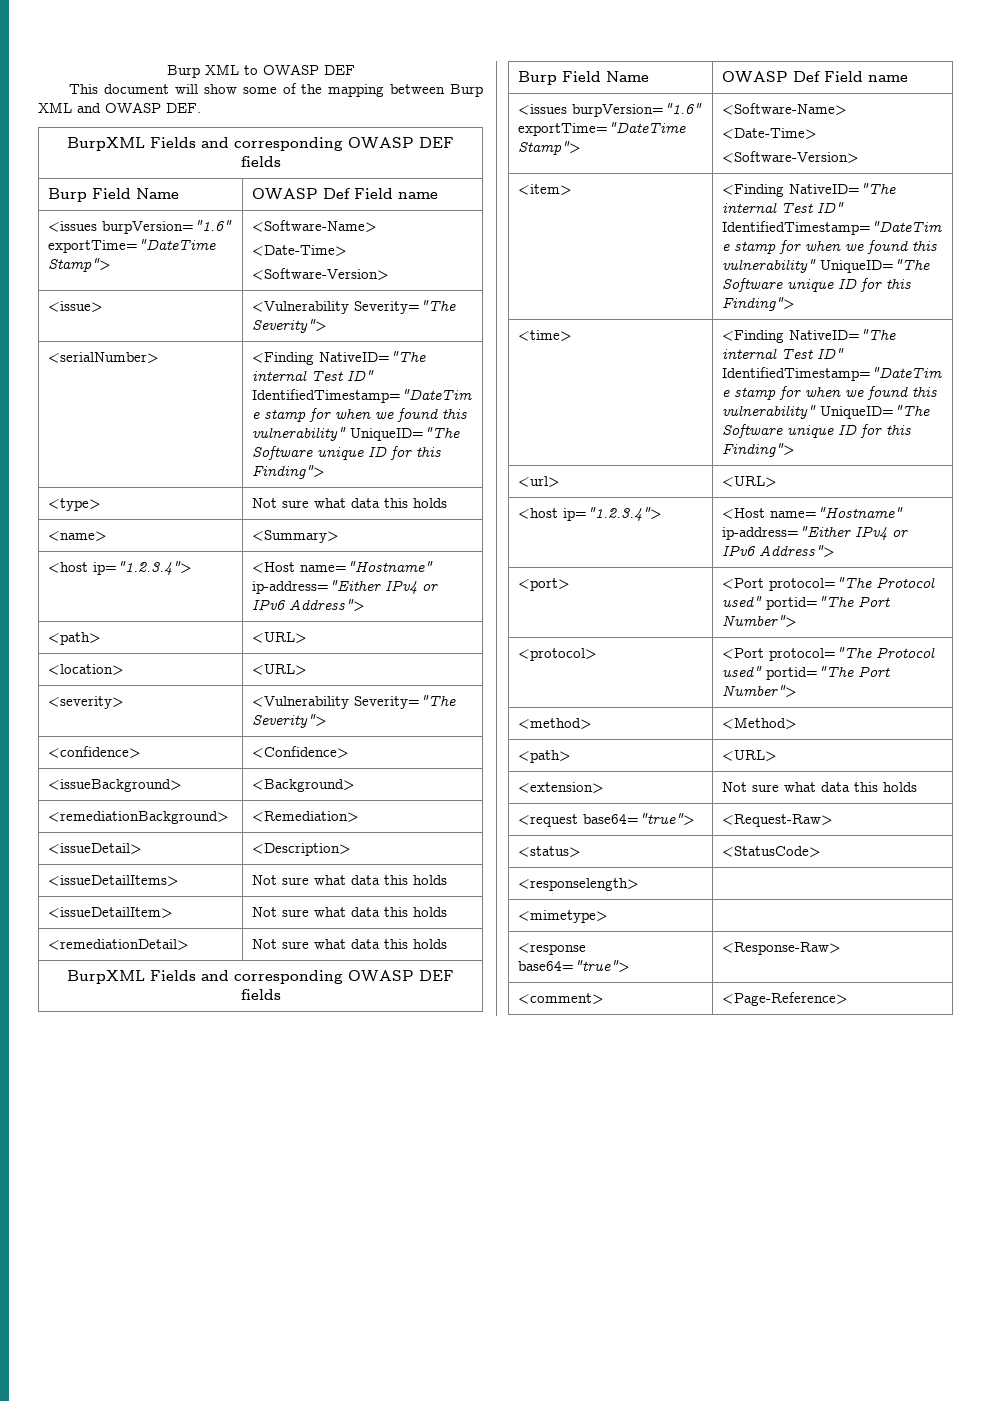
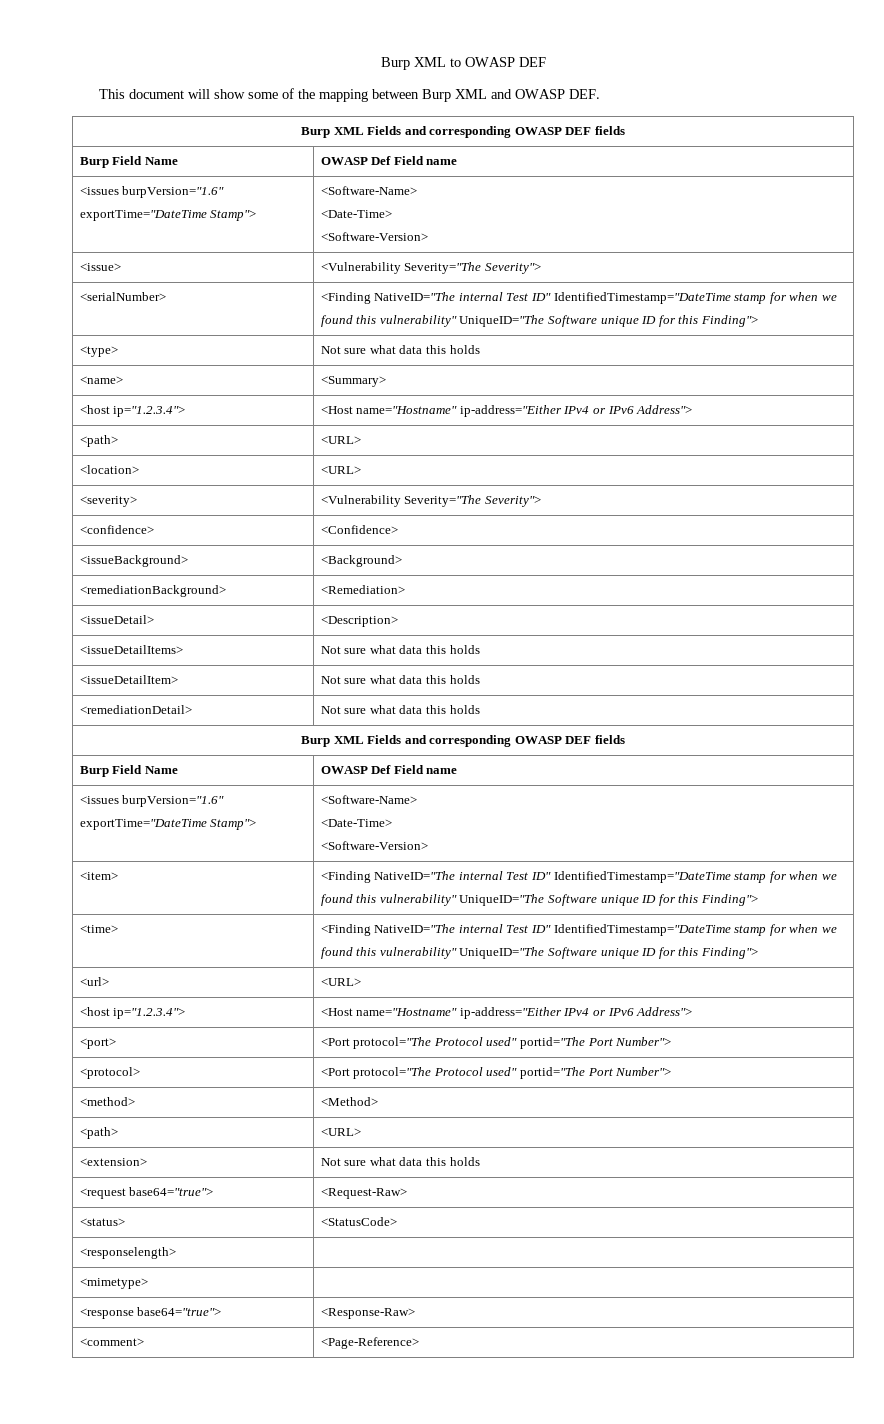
  This document will show some of the mapping between Burp XML and OWASP DEF.
- BurpXML Fields and corresponding OWASP DEF fields
+ Burp XML Fields and corresponding OWASP DEF fields
  <remediationDetail> | Not sure what data this holds
- BurpXML Fields and corresponding OWASP DEF fields
+ Burp XML Fields and corresponding OWASP DEF fields

